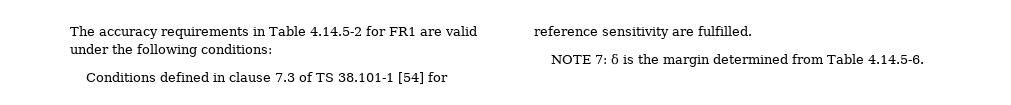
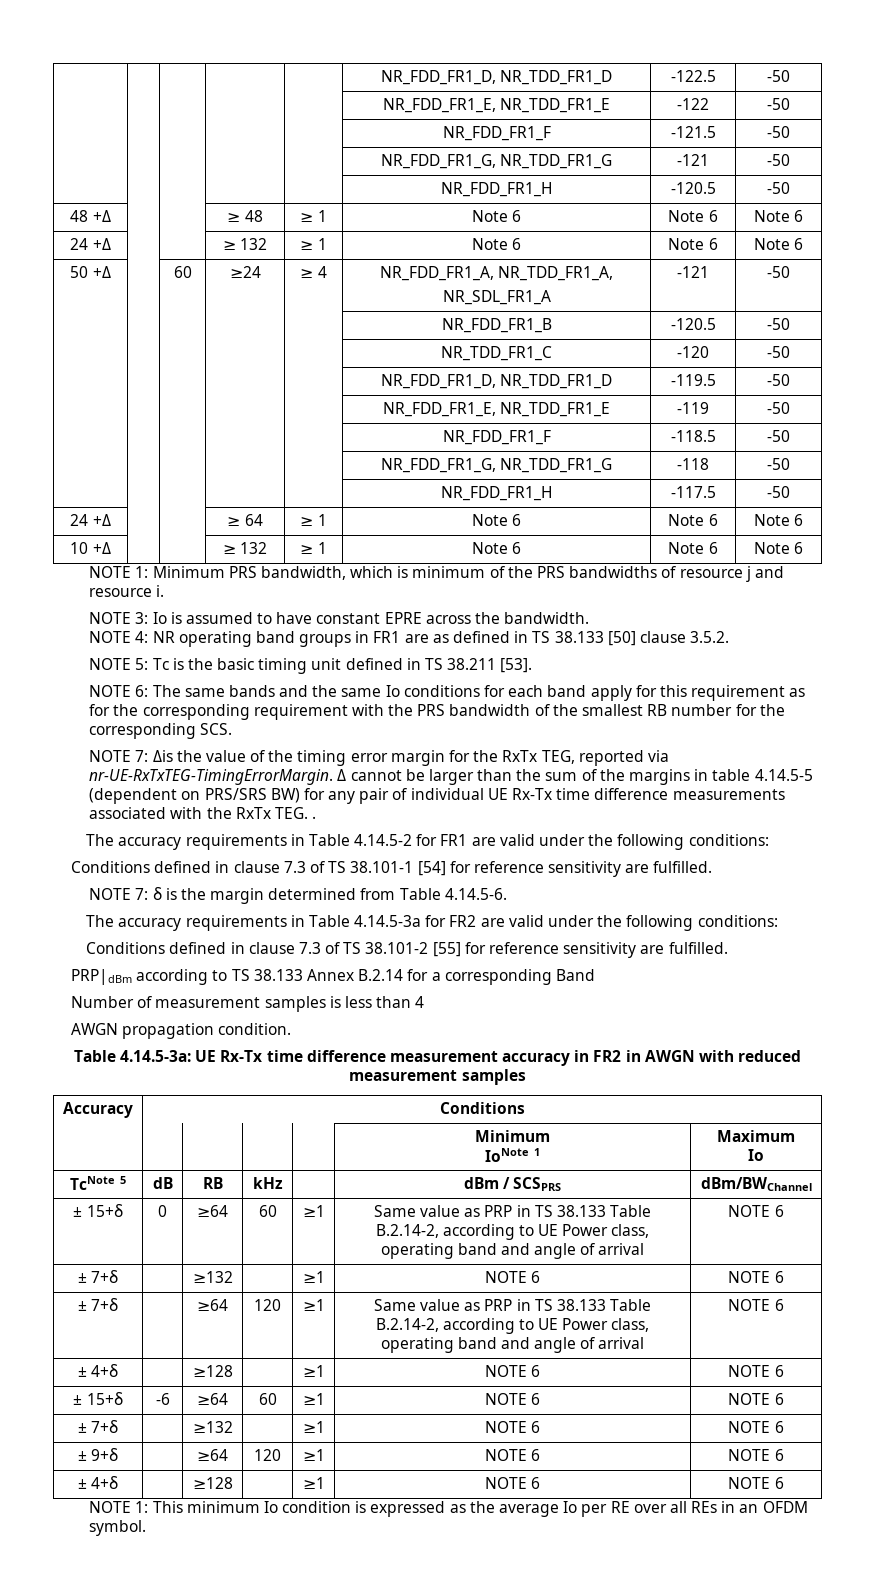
+ | | | | | NR_FDD_FR1_D, NR_TDD_FR1_D | -122.5 | -50
+ | | | | | NR_FDD_FR1_E, NR_TDD_FR1_E | -122 | -50
+ | | | | | NR_FDD_FR1_F | -121.5 | -50
+ | | | | | NR_FDD_FR1_G, NR_TDD_FR1_G | -121 | -50
+ | | | | | NR_FDD_FR1_H | -120.5 | -50
+ 48 +Δ | | | ≥ 48 | ≥ 1 | Note 6 | Note 6 | Note 6
+ 24 +Δ | | | ≥ 132 | ≥ 1 | Note 6 | Note 6 | Note 6
+ 50 +Δ | | 60 | ≥24 | ≥ 4 | NR_FDD_FR1_A, NR_TDD_FR1_A,
+ NR_SDL_FR1_A | -121 | -50
+ | | | | | NR_FDD_FR1_B | -120.5 | -50
+ | | | | | NR_TDD_FR1_C | -120 | -50
+ | | | | | NR_FDD_FR1_D, NR_TDD_FR1_D | -119.5 | -50
+ | | | | | NR_FDD_FR1_E, NR_TDD_FR1_E | -119 | -50
+ | | | | | NR_FDD_FR1_F | -118.5 | -50
+ | | | | | NR_FDD_FR1_G, NR_TDD_FR1_G | -118 | -50
+ | | | | | NR_FDD_FR1_H | -117.5 | -50
+ 24 +Δ | | | ≥ 64 | ≥ 1 | Note 6 | Note 6 | Note 6
+ 10 +Δ | | | ≥ 132 | ≥ 1 | Note 6 | Note 6 | Note 6
+ NOTE 1: Minimum PRS bandwidth, which is minimum of the PRS bandwidths of resource j and resource i.
+ NOTE 3: Io is assumed to have constant EPRE across the bandwidth.
+ NOTE 4: NR operating band groups in FR1 are as defined in TS 38.133 [50] clause 3.5.2.
+ NOTE 5: Tc is the basic timing unit defined in TS 38.211 [53].
+ NOTE 6: The same bands and the same Io conditions for each band apply for this requirement as for the corresponding requirement with the PRS bandwidth of the smallest RB number for the corresponding SCS.
+ NOTE 7: Δis the value of the timing error margin for the RxTx TEG, reported via nr-UE-RxTxTEG-TimingErrorMargin. Δ cannot be larger than the sum of the margins in table 4.14.5-5 (dependent on PRS/SRS BW) for any pair of individual UE Rx-Tx time difference measurements associated with the RxTx TEG. .
+ The accuracy requirements in Table 4.14.5-3a for FR2 are valid under the following conditions:
+ Conditions defined in clause 7.3 of TS 38.101-2 [55] for reference sensitivity are fulfilled.
+ PRP|dBm according to TS 38.133 Annex B.2.14 for a corresponding Band
+ Number of measurement samples is less than 4
+ AWGN propagation condition.
+ Table 4.14.5-3a: UE Rx-Tx time difference measurement accuracy in FR2 in AWGN with reduced measurement samples
+ Accuracy | Conditions
+ | | | | | Minimum
+ IoNote 1 | Maximum
+ Io
+ TcNote 5 | dB | RB | kHz | | dBm / SCSPRS | dBm/BWChannel
+ ± 15+δ | 0 | ≥64 | 60 | ≥1 | Same value as PRP in TS 38.133 Table B.2.14-2, according to UE Power class, operating band and angle of arrival | NOTE 6
+ ± 7+δ | | ≥132 | | ≥1 | NOTE 6 | NOTE 6
+ ± 7+δ | | ≥64 | 120 | ≥1 | Same value as PRP in TS 38.133 Table B.2.14-2, according to UE Power class, operating band and angle of arrival | NOTE 6
+ ± 4+δ | | ≥128 | | ≥1 | NOTE 6 | NOTE 6
+ ± 15+δ | -6 | ≥64 | 60 | ≥1 | NOTE 6 | NOTE 6
+ ± 7+δ | | ≥132 | | ≥1 | NOTE 6 | NOTE 6
+ ± 9+δ | | ≥64 | 120 | ≥1 | NOTE 6 | NOTE 6
+ ± 4+δ | | ≥128 | | ≥1 | NOTE 6 | NOTE 6
+ NOTE 1: This minimum Io condition is expressed as the average Io per RE over all REs in an OFDM symbol.

